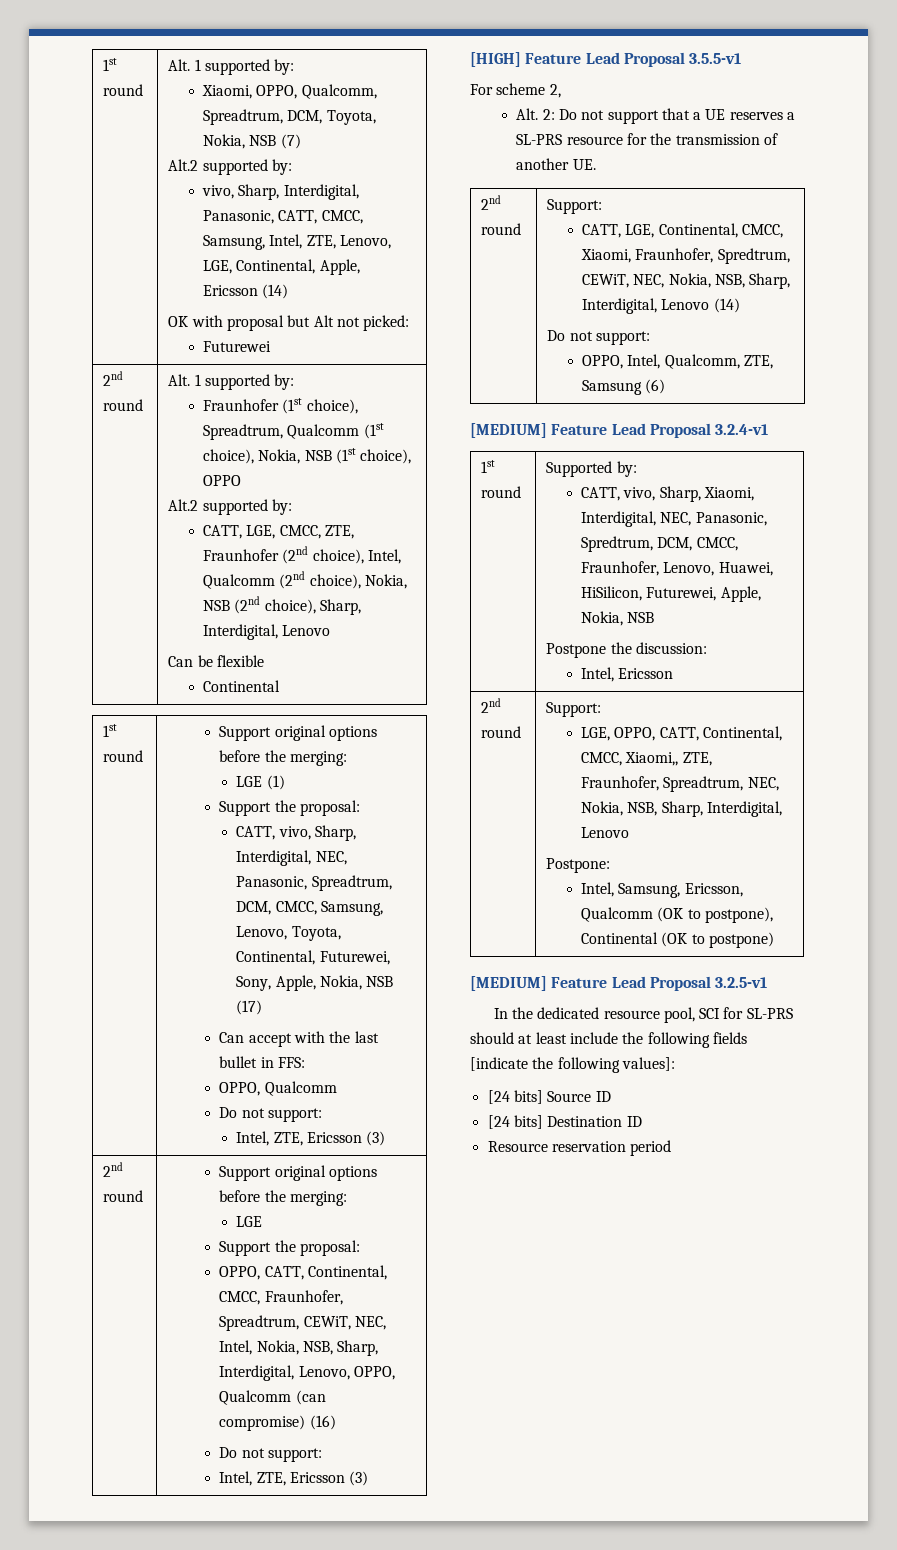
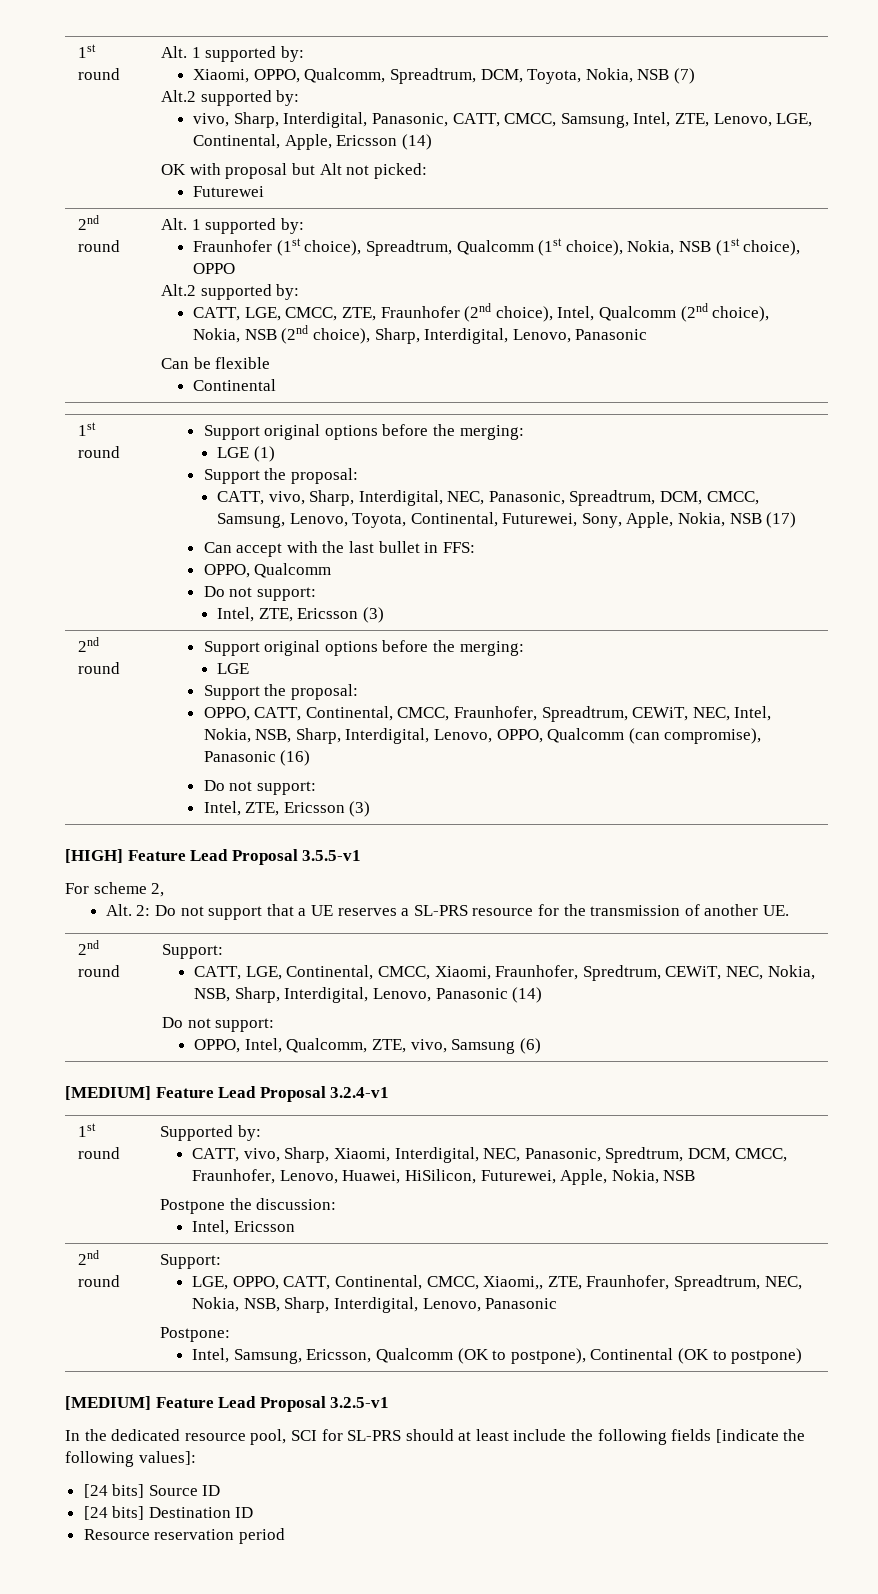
- CATT, LGE, CMCC, ZTE, Fraunhofer (2nd choice), Intel, Qualcomm (2nd choice), Nokia, NSB (2nd choice), Sharp, Interdigital, Lenovo
+ CATT, LGE, CMCC, ZTE, Fraunhofer (2nd choice), Intel, Qualcomm (2nd choice), Nokia, NSB (2nd choice), Sharp, Interdigital, Lenovo, Panasonic
  2nd round | Support original options before the merging:
  LGE
  Support the proposal:
- OPPO, CATT, Continental, CMCC, Fraunhofer, Spreadtrum, CEWiT, NEC, Intel, Nokia, NSB, Sharp, Interdigital, Lenovo, OPPO, Qualcomm (can compromise) (16)
+ OPPO, CATT, Continental, CMCC, Fraunhofer, Spreadtrum, CEWiT, NEC, Intel, Nokia, NSB, Sharp, Interdigital, Lenovo, OPPO, Qualcomm (can compromise), Panasonic (16)
  Alt. 2: Do not support that a UE reserves a SL-PRS resource for the transmission of another UE.
  2nd round | Support:
- CATT, LGE, Continental, CMCC, Xiaomi, Fraunhofer, Spredtrum, CEWiT, NEC, Nokia, NSB, Sharp, Interdigital, Lenovo (14)
+ CATT, LGE, Continental, CMCC, Xiaomi, Fraunhofer, Spredtrum, CEWiT, NEC, Nokia, NSB, Sharp, Interdigital, Lenovo, Panasonic (14)
  Do not support:
- OPPO, Intel, Qualcomm, ZTE, Samsung (6)
+ OPPO, Intel, Qualcomm, ZTE, vivo, Samsung (6)
  1st round | Supported by:
  CATT, vivo, Sharp, Xiaomi, Interdigital, NEC, Panasonic, Spredtrum, DCM, CMCC, Fraunhofer, Lenovo, Huawei, HiSilicon, Futurewei, Apple, Nokia, NSB
  Postpone the discussion:
  Intel, Ericsson
  2nd round | Support:
- LGE, OPPO, CATT, Continental, CMCC, Xiaomi,, ZTE, Fraunhofer, Spreadtrum, NEC, Nokia, NSB, Sharp, Interdigital, Lenovo
+ LGE, OPPO, CATT, Continental, CMCC, Xiaomi,, ZTE, Fraunhofer, Spreadtrum, NEC, Nokia, NSB, Sharp, Interdigital, Lenovo, Panasonic

